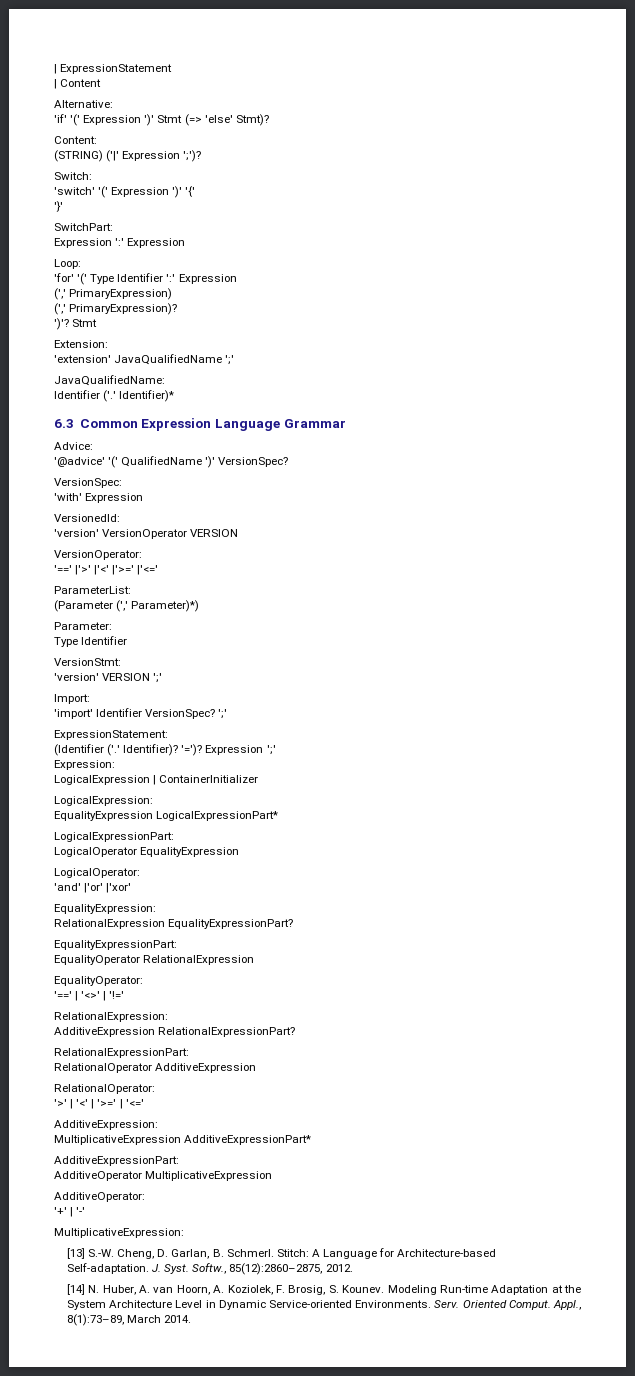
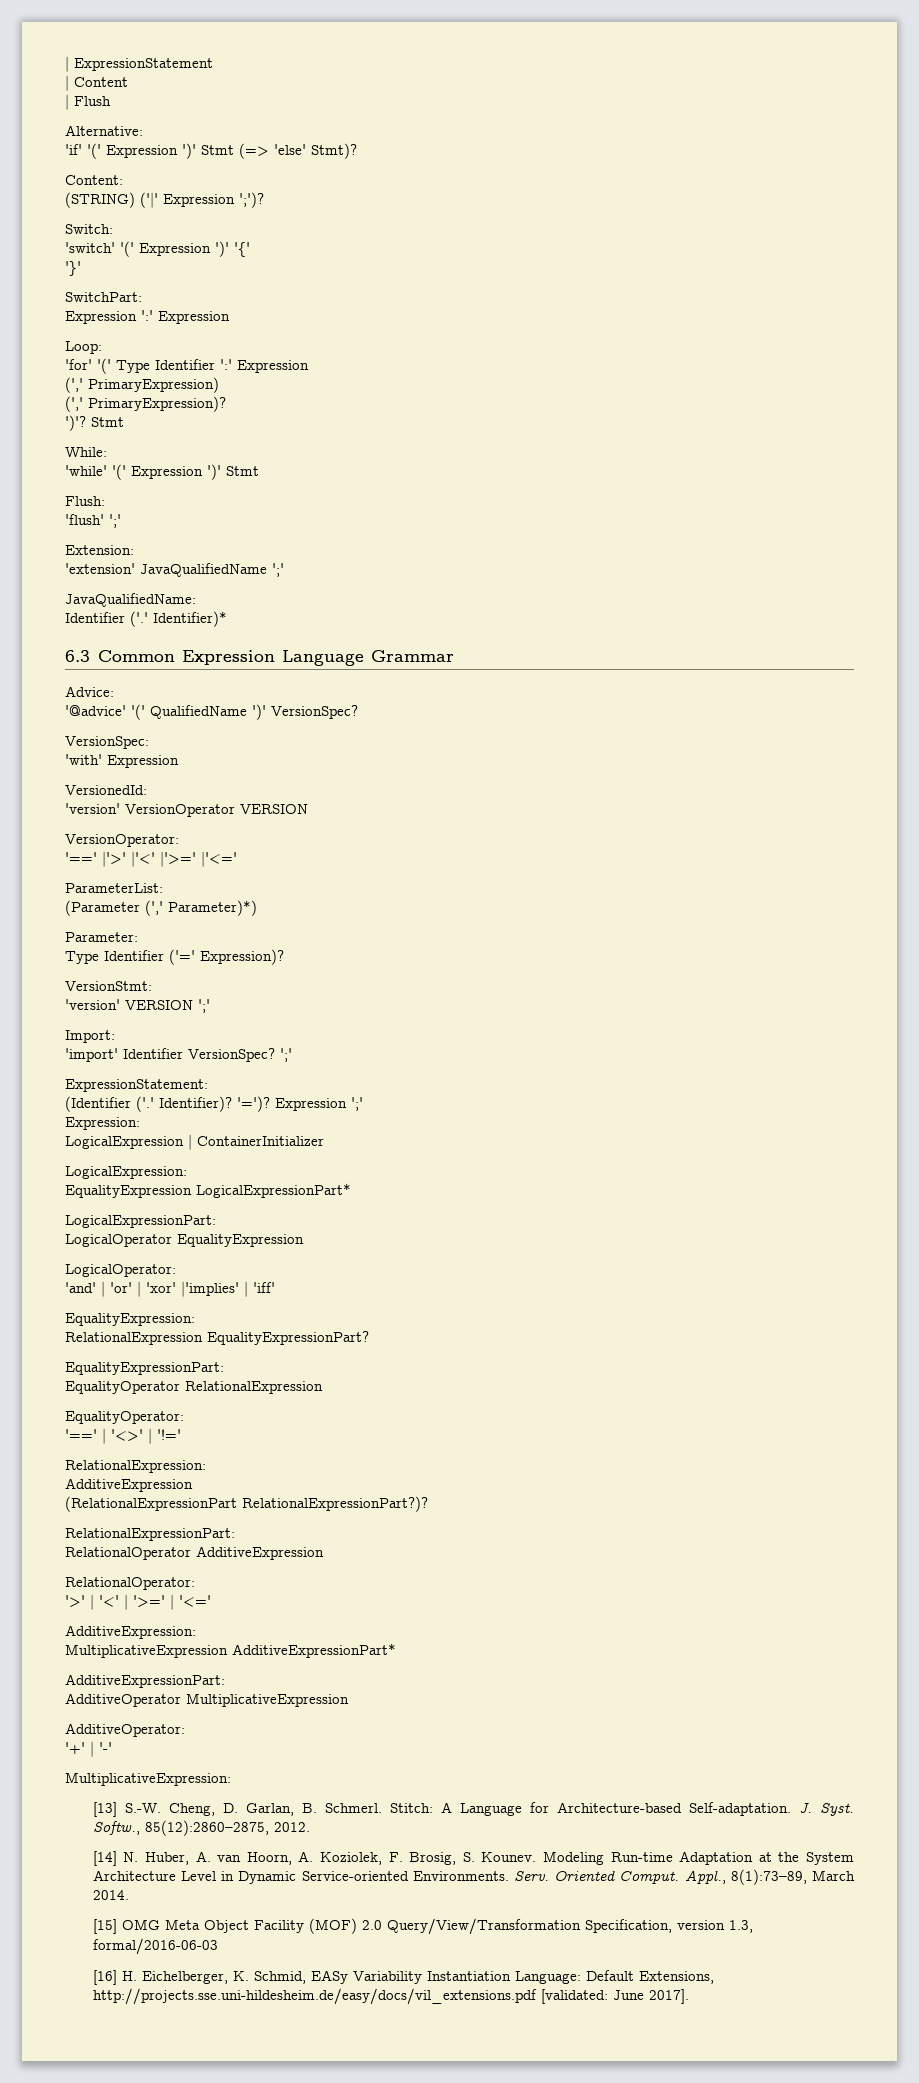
+ | Flush
+ While:
+ 'while' '(' Expression ')' Stmt
+ Flush:
+ 'flush' ';'
  Parameter:
- Type Identifier
+ Type Identifier ('=' Expression)?
- 'and' |'or' |'xor'
+ 'and' | 'or' | 'xor' |'implies' | 'iff'
  RelationalExpression:
- AdditiveExpression RelationalExpressionPart?
+ AdditiveExpression
+ (RelationalExpressionPart RelationalExpressionPart?)?
+ [15] OMG Meta Object Facility (MOF) 2.0 Query/View/Transformation Specification, version 1.3, formal/2016-06-03
+ [16] H. Eichelberger, K. Schmid, EASy Variability Instantiation Language: Default Extensions, http://projects.sse.uni-hildesheim.de/easy/docs/vil_extensions.pdf [validated: June 2017].

